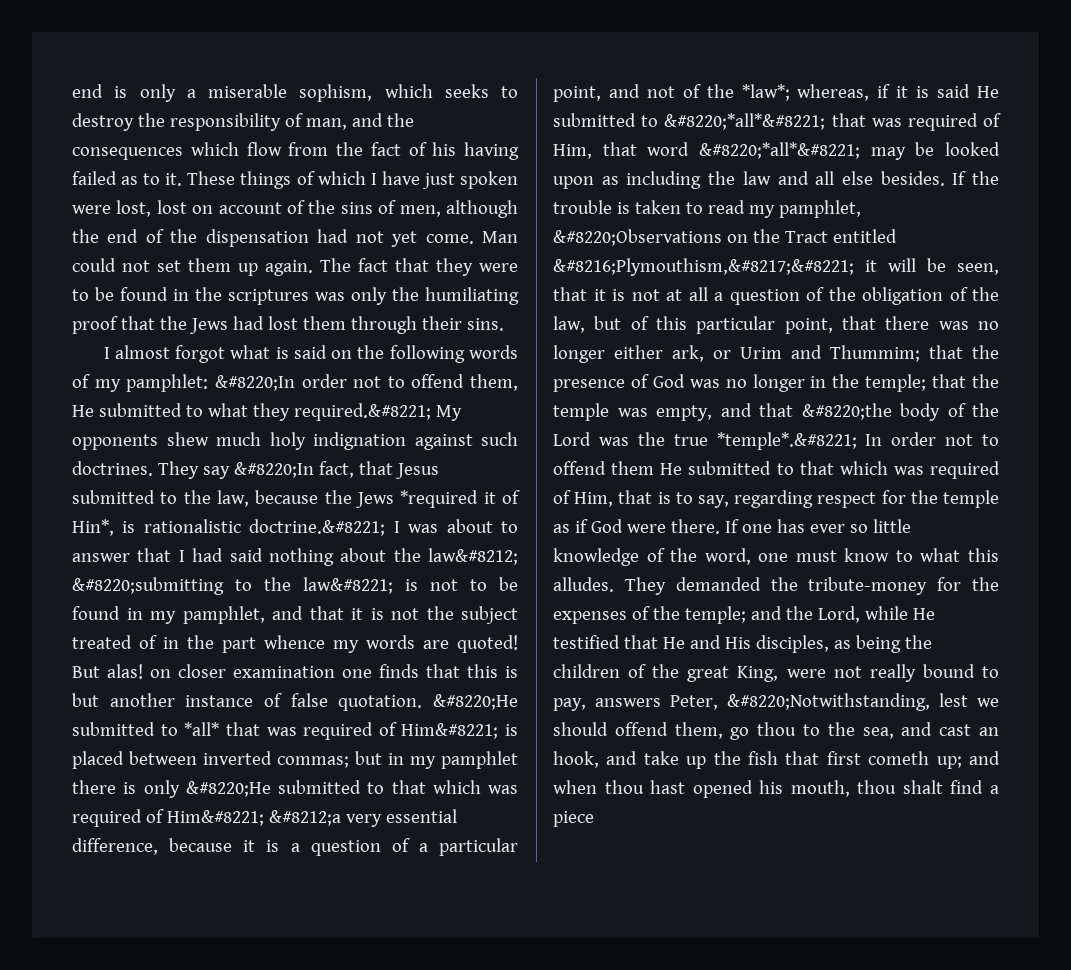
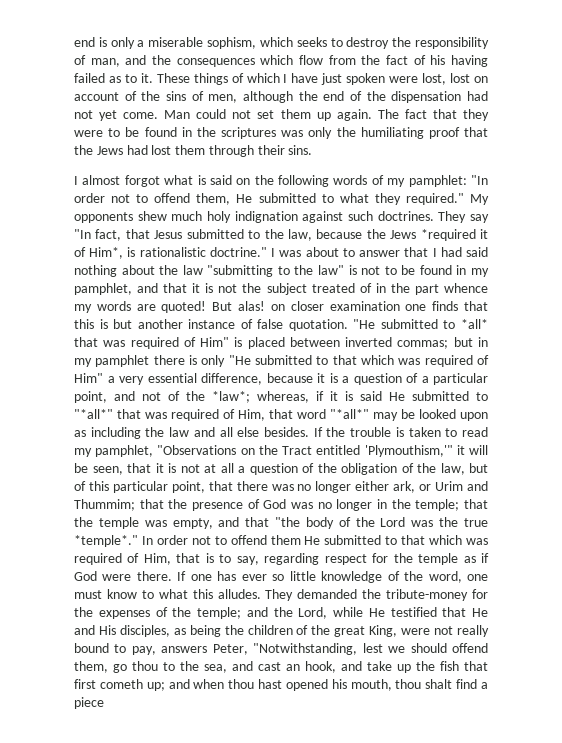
- I almost forgot what is said on the following words of my pamphlet: &#8220;In order not to offend them, He submitted to what they required.&#8221; My opponents shew much holy indignation against such doctrines.
+ I almost forgot what is said on the following words of my pamphlet: "In order not to offend them, He submitted to what they required." My opponents shew much holy indignation against such doctrines.
- They say &#8220;In fact, that Jesus submitted to the law, because the Jews *required it of Hin*, is rationalistic doctrine.&#8221; I was about to answer that I had said nothing about the law&#8212; &#8220;submitting to the law&#8221; is not to be found in my pamphlet, and that it is not the subject treated of in the part whence my words are quoted!
+ They say "In fact, that Jesus submitted to the law, because the Jews *required it of Him*, is rationalistic doctrine." I was about to answer that I had said nothing about the law "submitting to the law" is not to be found in my pamphlet, and that it is not the subject treated of in the part whence my words are quoted!
- &#8220;He submitted to *all* that was required of Him&#8221; is placed between inverted commas;
+ "He submitted to *all* that was required of Him" is placed between inverted commas;
- but in my pamphlet there is only &#8220;He submitted to that which was required of Him&#8221; &#8212;a very essential difference, because it is a question of a particular point, and not of the *law*;
+ but in my pamphlet there is only "He submitted to that which was required of Him" a very essential difference, because it is a question of a particular point, and not of the *law*;
- whereas, if it is said He submitted to &#8220;*all*&#8221; that was required of Him, that word &#8220;*all*&#8221; may be looked upon as including the law and all else besides.
+ whereas, if it is said He submitted to "*all*" that was required of Him, that word "*all*" may be looked upon as including the law and all else besides.
- If the trouble is taken to read my pamphlet, &#8220;Observations on the Tract entitled &#8216;Plymouthism,&#8217;&#8221; it will be seen, that it is not at all a question of the obligation of the law, but of this particular point, that there was no longer either ark, or Urim and Thummim;
+ If the trouble is taken to read my pamphlet, "Observations on the Tract entitled 'Plymouthism,'" it will be seen, that it is not at all a question of the obligation of the law, but of this particular point, that there was no longer either ark, or Urim and Thummim;
- that the temple was empty, and that &#8220;the body of the Lord was the true *temple*.&#8221;
+ that the temple was empty, and that "the body of the Lord was the true *temple*."
- and the Lord, while He testified that He and His disciples, as being the children of the great King, were not really bound to pay, answers Peter, &#8220;Notwithstanding, lest we should offend them, go thou to the sea, and cast an hook, and take up the fish that first cometh up;
+ and the Lord, while He testified that He and His disciples, as being the children of the great King, were not really bound to pay, answers Peter, "Notwithstanding, lest we should offend them, go thou to the sea, and cast an hook, and take up the fish that first cometh up;

